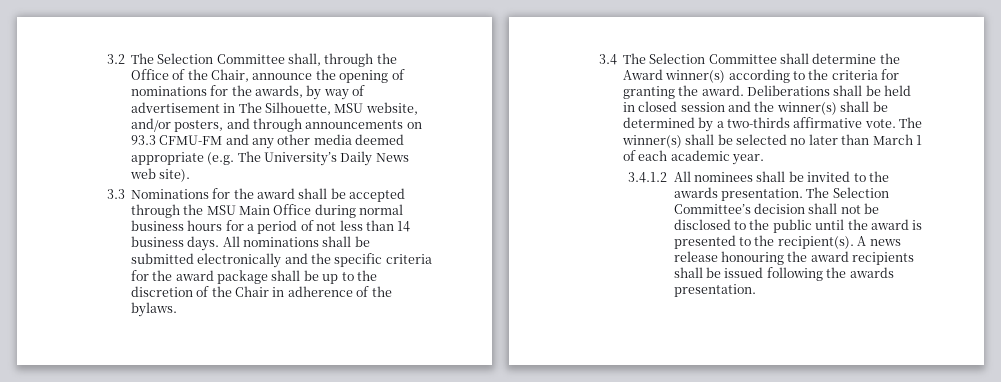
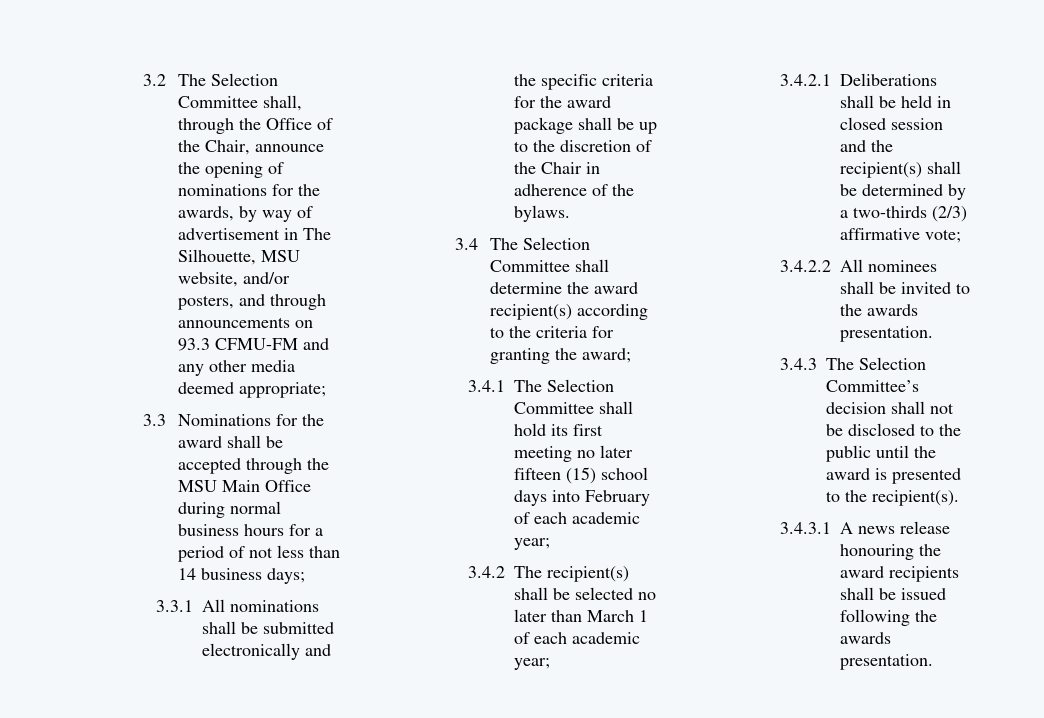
- 3.2 The Selection Committee shall, through the Office of the Chair, announce the opening of nominations for the awards, by way of advertisement in The Silhouette, MSU website, and/or posters, and through announcements on 93.3 CFMU-FM and any other media deemed appropriate (e.g. The University’s Daily News web site).
+ 3.2 The Selection Committee shall, through the Office of the Chair, announce the opening of nominations for the awards, by way of advertisement in The Silhouette, MSU website, and/or posters, and through announcements on 93.3 CFMU-FM and any other media deemed appropriate;
- 3.3 Nominations for the award shall be accepted through the MSU Main Office during normal business hours for a period of not less than 14 business days. All nominations shall be submitted electronically and the specific criteria for the award package shall be up to the discretion of the Chair in adherence of the bylaws.
+ 3.3 Nominations for the award shall be accepted through the MSU Main Office during normal business hours for a period of not less than 14 business days;
+ 3.3.1 All nominations shall be submitted electronically and the specific criteria for the award package shall be up to the discretion of the Chair in adherence of the bylaws.
- 3.4 The Selection Committee shall determine the Award winner(s) according to the criteria for granting the award. Deliberations shall be held in closed session and the winner(s) shall be determined by a two-thirds affirmative vote. The winner(s) shall be selected no later than March 1 of each academic year.
- 3.4.1.2 All nominees shall be invited to the awards presentation. The Selection Committee’s decision shall not be disclosed to the public until the award is presented to the recipient(s). A news release honouring the award recipients shall be issued following the awards presentation.
+ 3.4 The Selection Committee shall determine the award recipient(s) according to the criteria for granting the award;
+ 3.4.1 The Selection Committee shall hold its first meeting no later fifteen (15) school days into February of each academic year;
+ 3.4.2 The recipient(s) shall be selected no later than March 1 of each academic year;
+ 3.4.2.1 Deliberations shall be held in closed session and the recipient(s) shall be determined by a two-thirds (2/3) affirmative vote;
+ 3.4.2.2 All nominees shall be invited to the awards presentation.
+ 3.4.3 The Selection Committee’s decision shall not be disclosed to the public until the award is presented to the recipient(s).
+ 3.4.3.1 A news release honouring the award recipients shall be issued following the awards presentation.

